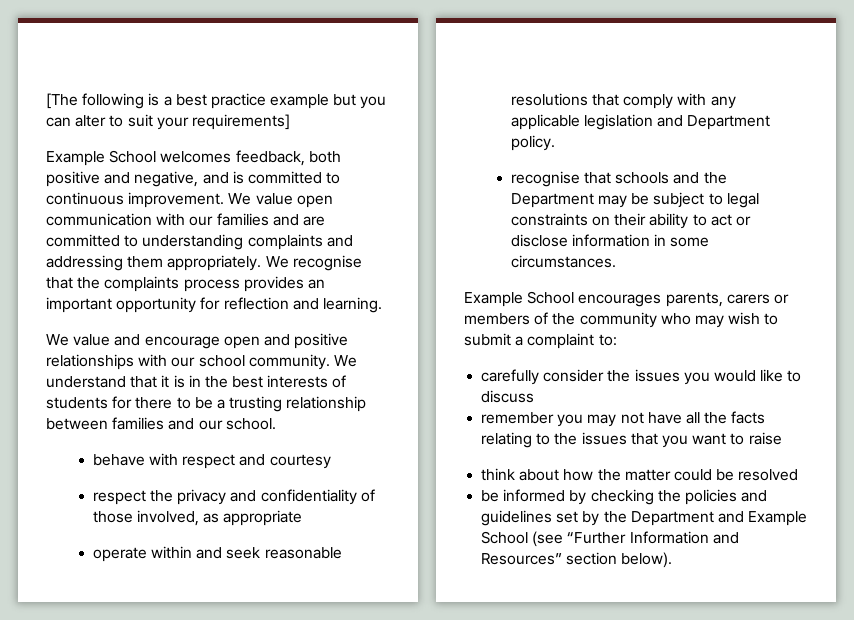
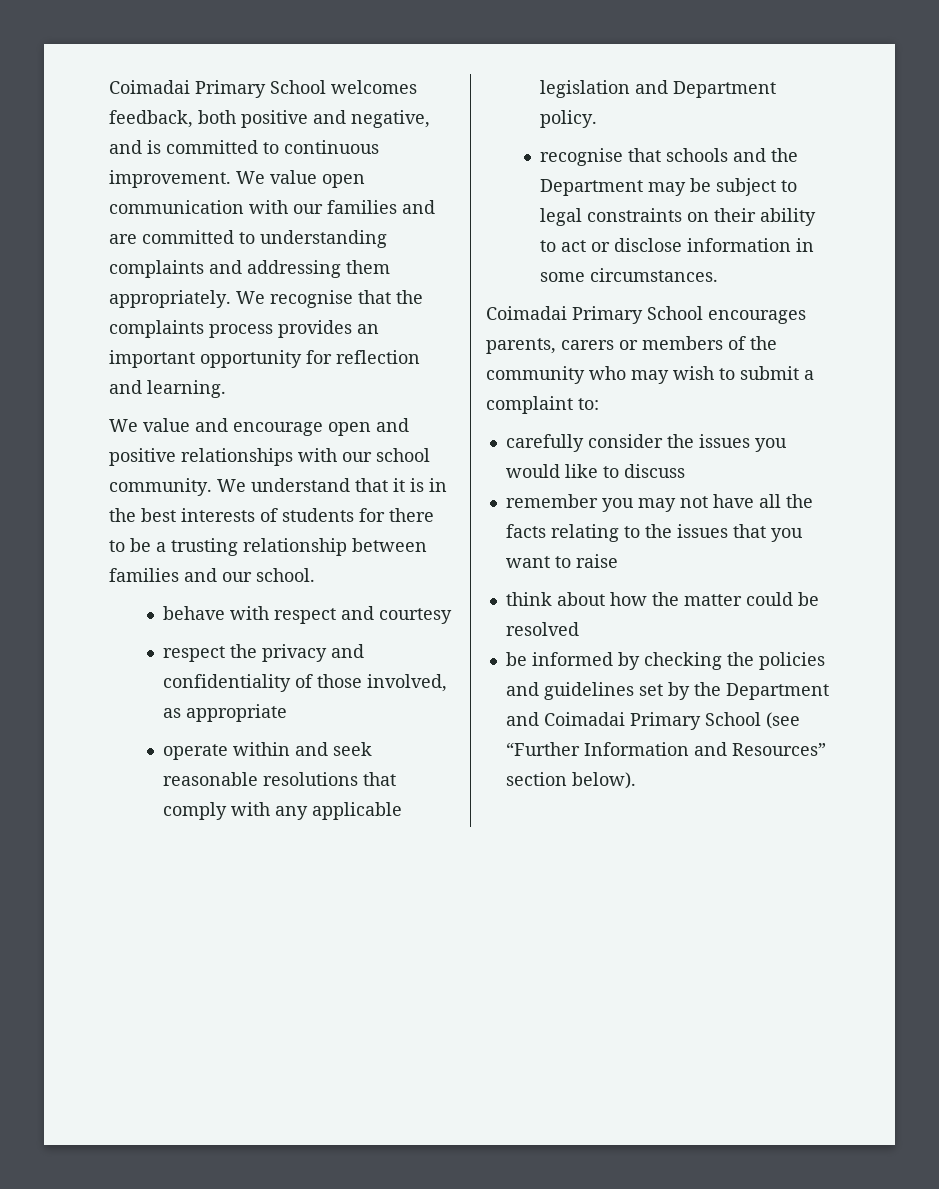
- [The following is a best practice example but you can alter to suit your requirements]
- Example School welcomes feedback, both positive and negative, and is committed to continuous improvement.
+ Coimadai Primary School welcomes feedback, both positive and negative, and is committed to continuous improvement.
- Example School encourages parents, carers or members of the community who may wish to submit a complaint to:
+ Coimadai Primary School encourages parents, carers or members of the community who may wish to submit a complaint to:
- be informed by checking the policies and guidelines set by the Department and Example School (see “Further Information and Resources” section below).
+ be informed by checking the policies and guidelines set by the Department and Coimadai Primary School (see “Further Information and Resources” section below).

